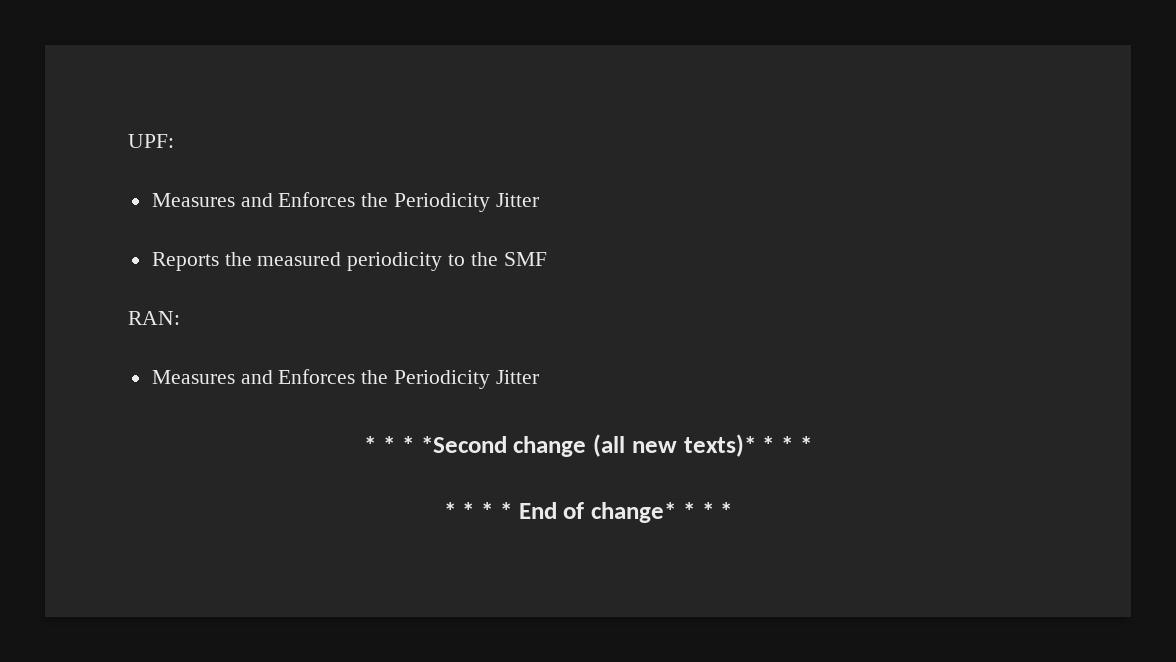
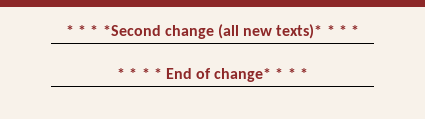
- UPF:
- Measures and Enforces the Periodicity Jitter
- Reports the measured periodicity to the SMF
- RAN:
- Measures and Enforces the Periodicity Jitter

